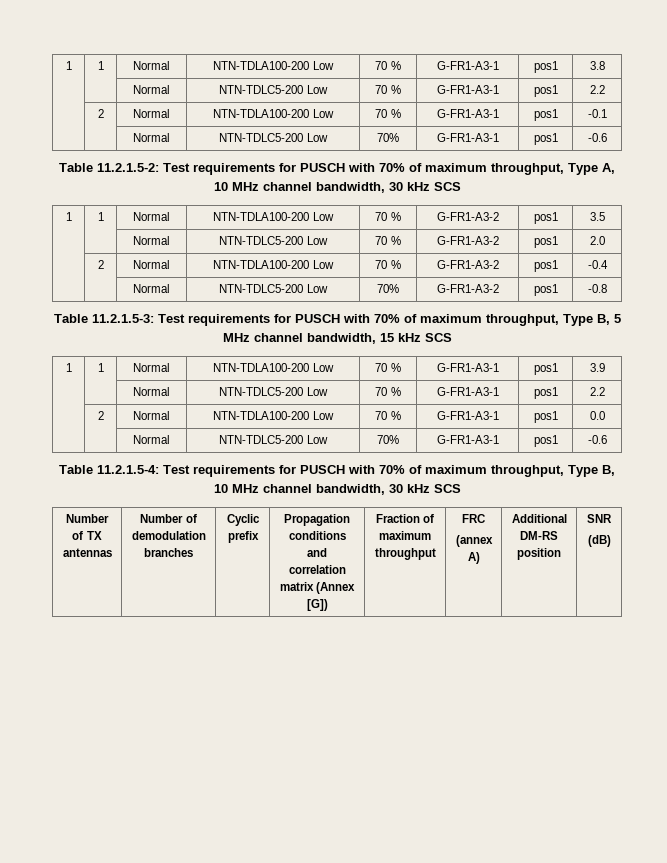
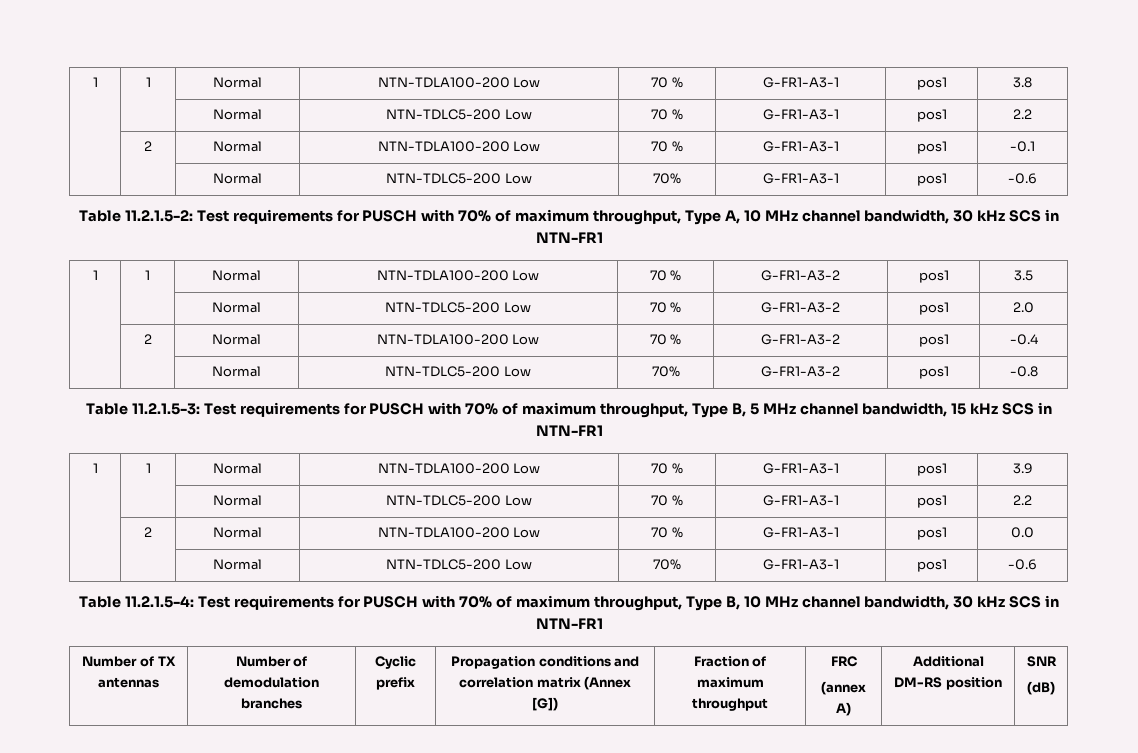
- Table 11.2.1.5-2: Test requirements for PUSCH with 70% of maximum throughput, Type A, 10 MHz channel bandwidth, 30 kHz SCS
+ Table 11.2.1.5-2: Test requirements for PUSCH with 70% of maximum throughput, Type A, 10 MHz channel bandwidth, 30 kHz SCS in NTN-FR1
- Table 11.2.1.5-3: Test requirements for PUSCH with 70% of maximum throughput, Type B, 5 MHz channel bandwidth, 15 kHz SCS
+ Table 11.2.1.5-3: Test requirements for PUSCH with 70% of maximum throughput, Type B, 5 MHz channel bandwidth, 15 kHz SCS in NTN-FR1
- Table 11.2.1.5-4: Test requirements for PUSCH with 70% of maximum throughput, Type B, 10 MHz channel bandwidth, 30 kHz SCS
+ Table 11.2.1.5-4: Test requirements for PUSCH with 70% of maximum throughput, Type B, 10 MHz channel bandwidth, 30 kHz SCS in NTN-FR1

